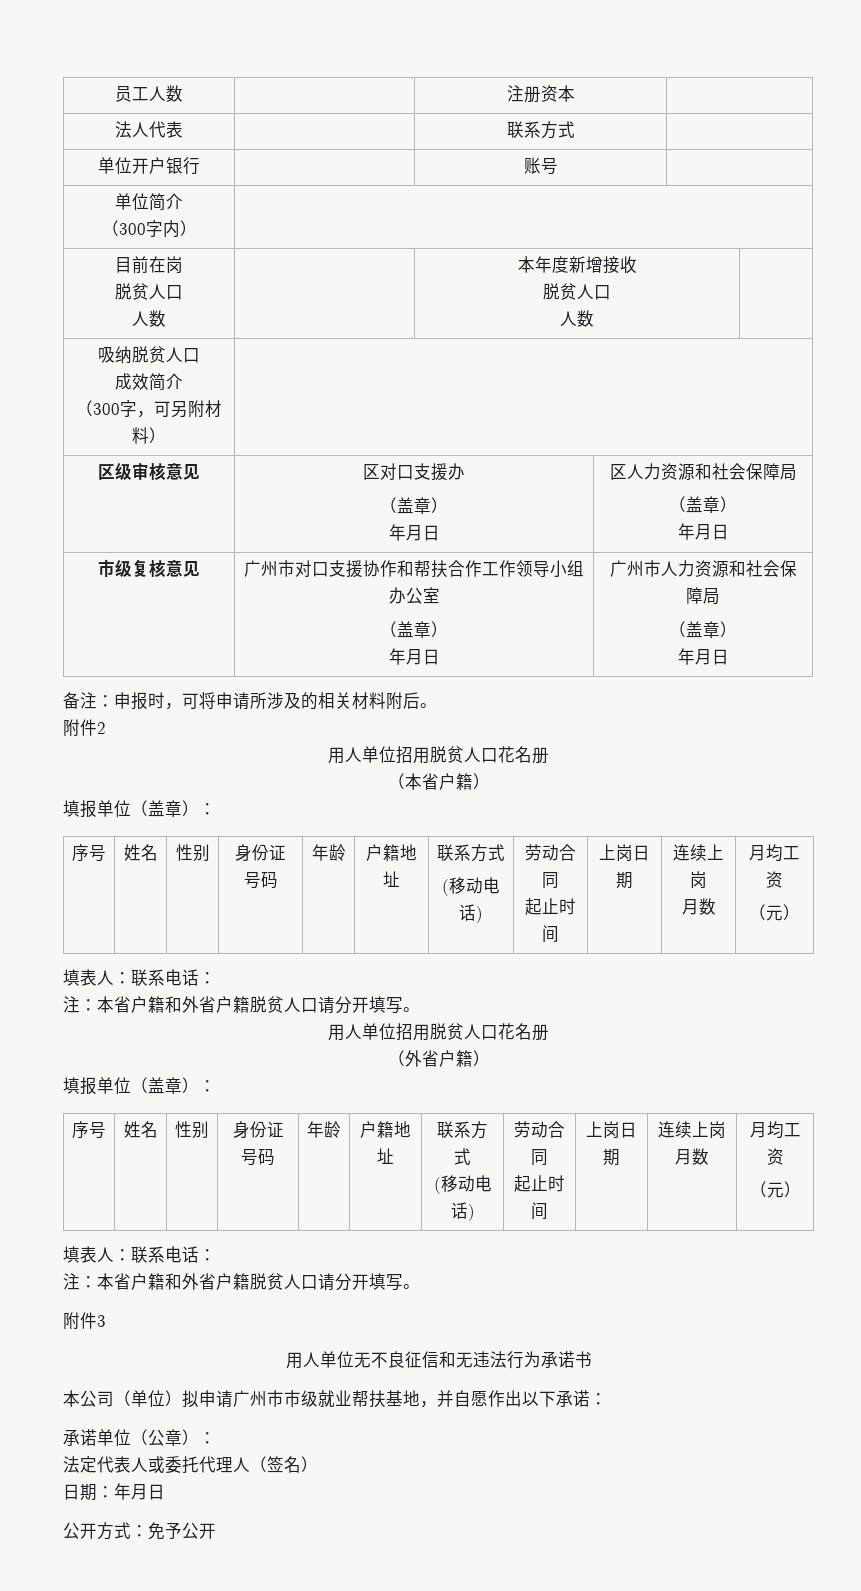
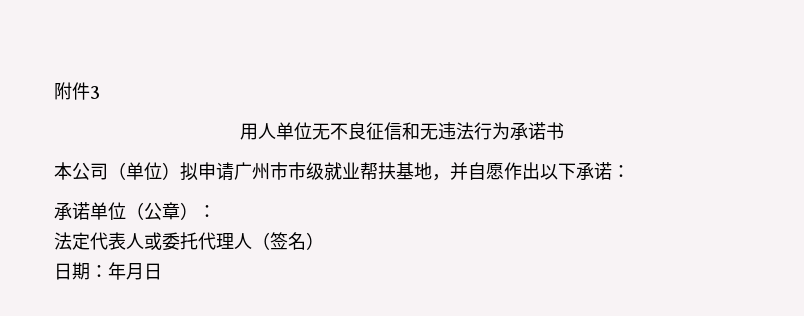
- 员工人数 | | 注册资本 |
- 法人代表 | | 联系方式 |
- 单位开户银行 | | 账号 |
- 单位简介
- （300字内） |
- 目前在岗
- 脱贫人口
- 人数 | | 本年度新增接收
- 脱贫人口
- 人数 |
- 吸纳脱贫人口
- 成效简介
- （300字，可另附材料） |
- 区级审核意见 | 区对口支援办
- （盖章）
- 年月日 | 区人力资源和社会保障局
- （盖章）
- 年月日
- 市级复核意见 | 广州市对口支援协作和帮扶合作工作领导小组办公室
- （盖章）
- 年月日 | 广州市人力资源和社会保障局
- （盖章）
- 年月日
- 备注：申报时，可将申请所涉及的相关材料附后。
- 附件2
- 用人单位招用脱贫人口花名册
- （本省户籍）
- 填报单位（盖章）：
- 序号 | 姓名 | 性别 | 身份证号码 | 年龄 | 户籍地址 | 联系方式
- (移动电话) | 劳动合同
- 起止时间 | 上岗日期 | 连续上岗
- 月数 | 月均工资
- （元）
- 填表人：联系电话：
- 注：本省户籍和外省户籍脱贫人口请分开填写。
- 用人单位招用脱贫人口花名册
- （外省户籍）
- 填报单位（盖章）：
- 序号 | 姓名 | 性别 | 身份证号码 | 年龄 | 户籍地址 | 联系方式
- (移动电话) | 劳动合同
- 起止时间 | 上岗日期 | 连续上岗月数 | 月均工资
- （元）
- 填表人：联系电话：
- 注：本省户籍和外省户籍脱贫人口请分开填写。
- 公开方式：免予公开

